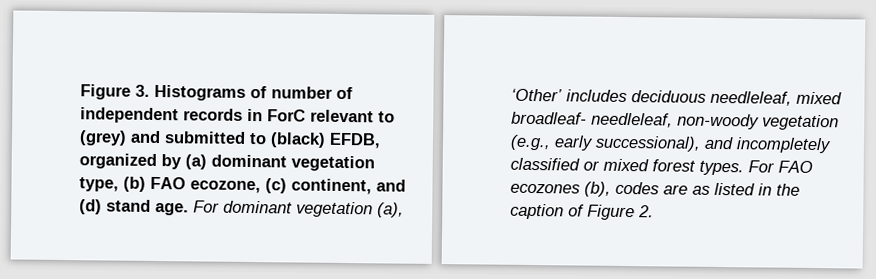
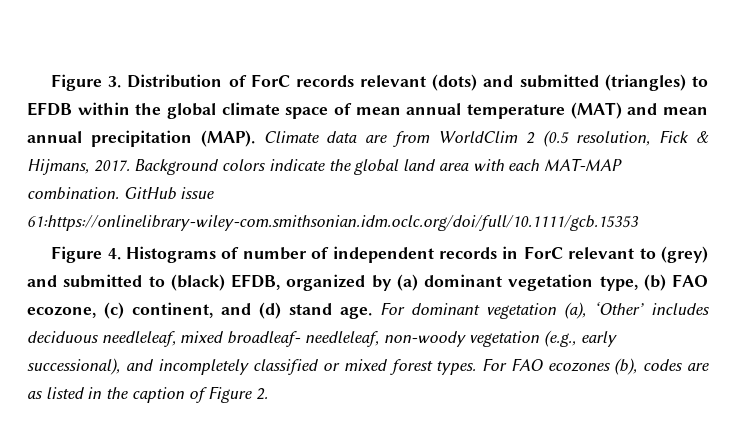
- Figure 3. Histograms of number of independent records in ForC relevant to (grey) and submitted to (black) EFDB, organized by (a) dominant vegetation type, (b) FAO ecozone, (c) continent, and (d) stand age.
+ Figure 3. Distribution of ForC records relevant (dots) and submitted (triangles) to EFDB within the global climate space of mean annual temperature (MAT) and mean annual precipitation (MAP). Climate data are from WorldClim 2 (0.5 resolution, Fick & Hijmans, 2017. Background colors indicate the global land area with each MAT-MAP combination. GitHub issue 61:https://onlinelibrary-wiley-com.smithsonian.idm.oclc.org/doi/full/10.1111/gcb.15353
+ Figure 4. Histograms of number of independent records in ForC relevant to (grey) and submitted to (black) EFDB, organized by (a) dominant vegetation type, (b) FAO ecozone, (c) continent, and (d) stand age.

